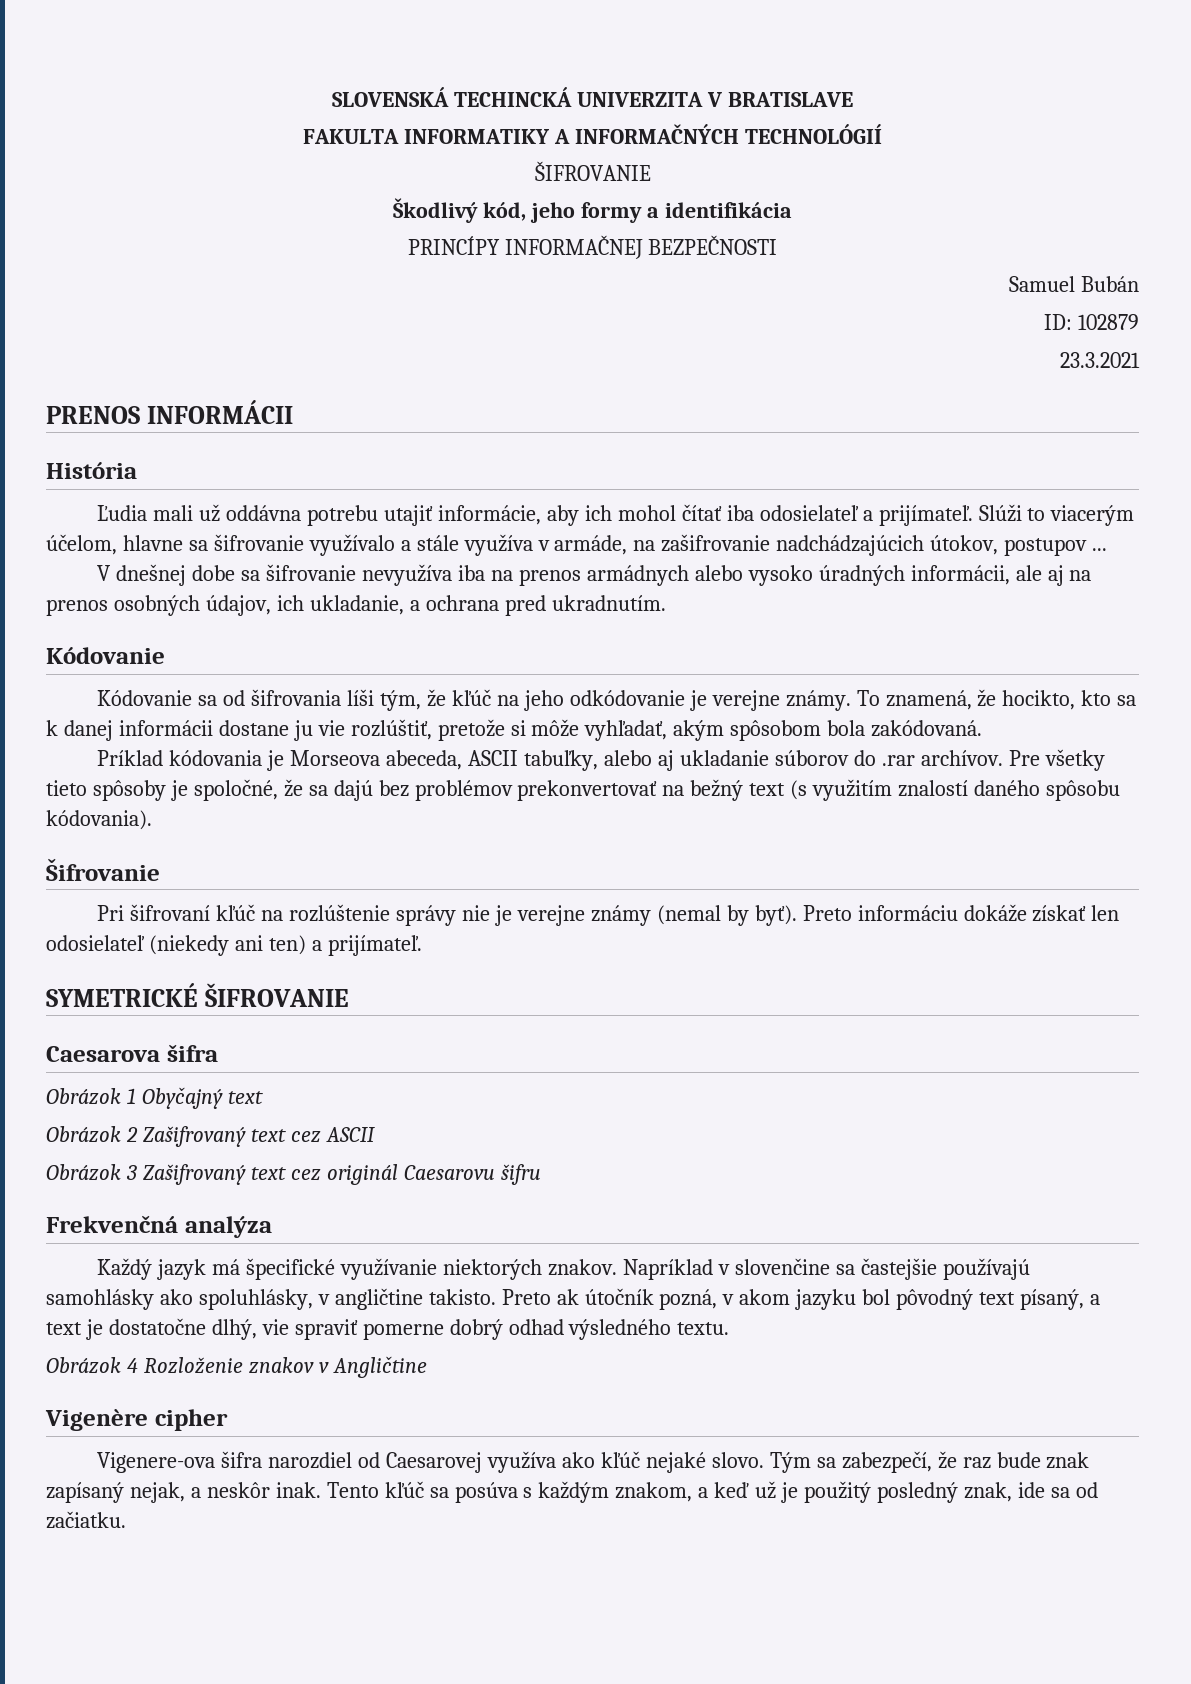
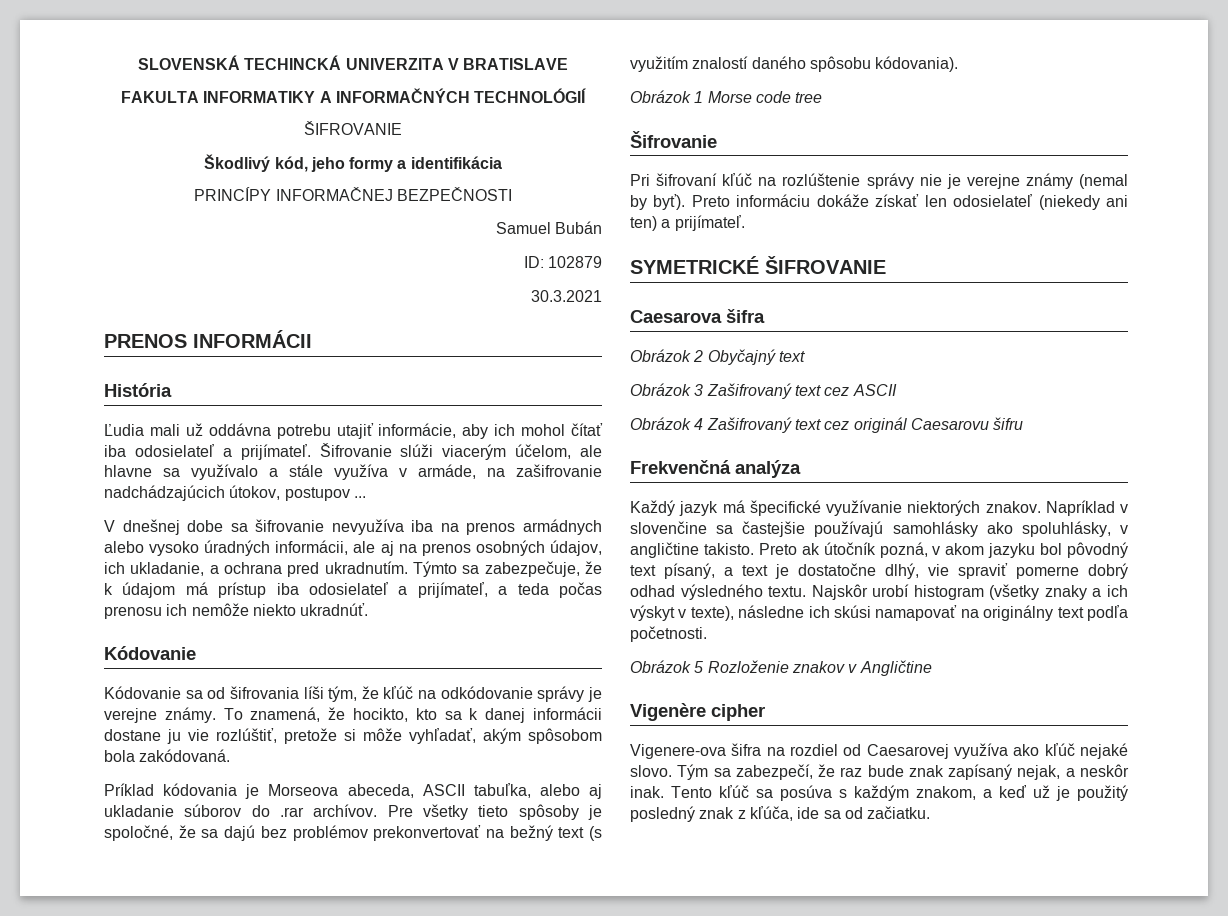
- 23.3.2021
+ 30.3.2021
- Slúži to viacerým účelom, hlavne sa šifrovanie využívalo a stále využíva v armáde, na zašifrovanie nadchádzajúcich útokov, postupov ...
+ Šifrovanie slúži viacerým účelom, ale hlavne sa využívalo a stále využíva v armáde, na zašifrovanie nadchádzajúcich útokov, postupov ...
+ Týmto sa zabezpečuje, že k údajom má prístup iba odosielateľ a prijímateľ, a teda počas prenosu ich nemôže niekto ukradnúť.
- Kódovanie sa od šifrovania líši tým, že kľúč na jeho odkódovanie je verejne známy.
+ Kódovanie sa od šifrovania líši tým, že kľúč na odkódovanie správy je verejne známy.
- Príklad kódovania je Morseova abeceda, ASCII tabuľky, alebo aj ukladanie súborov do .rar archívov.
+ Príklad kódovania je Morseova abeceda, ASCII tabuľka, alebo aj ukladanie súborov do .rar archívov.
+ Obrázok 1 Morse code tree
- Obrázok 1 Obyčajný text
+ Obrázok 2 Obyčajný text
- Obrázok 2 Zašifrovaný text cez ASCII
+ Obrázok 3 Zašifrovaný text cez ASCII
- Obrázok 3 Zašifrovaný text cez originál Caesarovu šifru
+ Obrázok 4 Zašifrovaný text cez originál Caesarovu šifru
- Preto ak útočník pozná, v akom jazyku bol pôvodný text písaný, a text je dostatočne dlhý, vie spraviť pomerne dobrý odhad výsledného textu.
- Obrázok 4 Rozloženie znakov v Angličtine
+ Preto ak útočník pozná, v akom jazyku bol pôvodný text písaný, a text je dostatočne dlhý, vie spraviť pomerne dobrý odhad výsledného textu. Najskôr urobí histogram (všetky znaky a ich výskyt v texte), následne ich skúsi namapovať na originálny text podľa početnosti.
+ Obrázok 5 Rozloženie znakov v Angličtine
- Vigenere-ova šifra narozdiel od Caesarovej využíva ako kľúč nejaké slovo.
+ Vigenere-ova šifra na rozdiel od Caesarovej využíva ako kľúč nejaké slovo.
- Tento kľúč sa posúva s každým znakom, a keď už je použitý posledný znak, ide sa od začiatku.
+ Tento kľúč sa posúva s každým znakom, a keď už je použitý posledný znak z kľúča, ide sa od začiatku.

